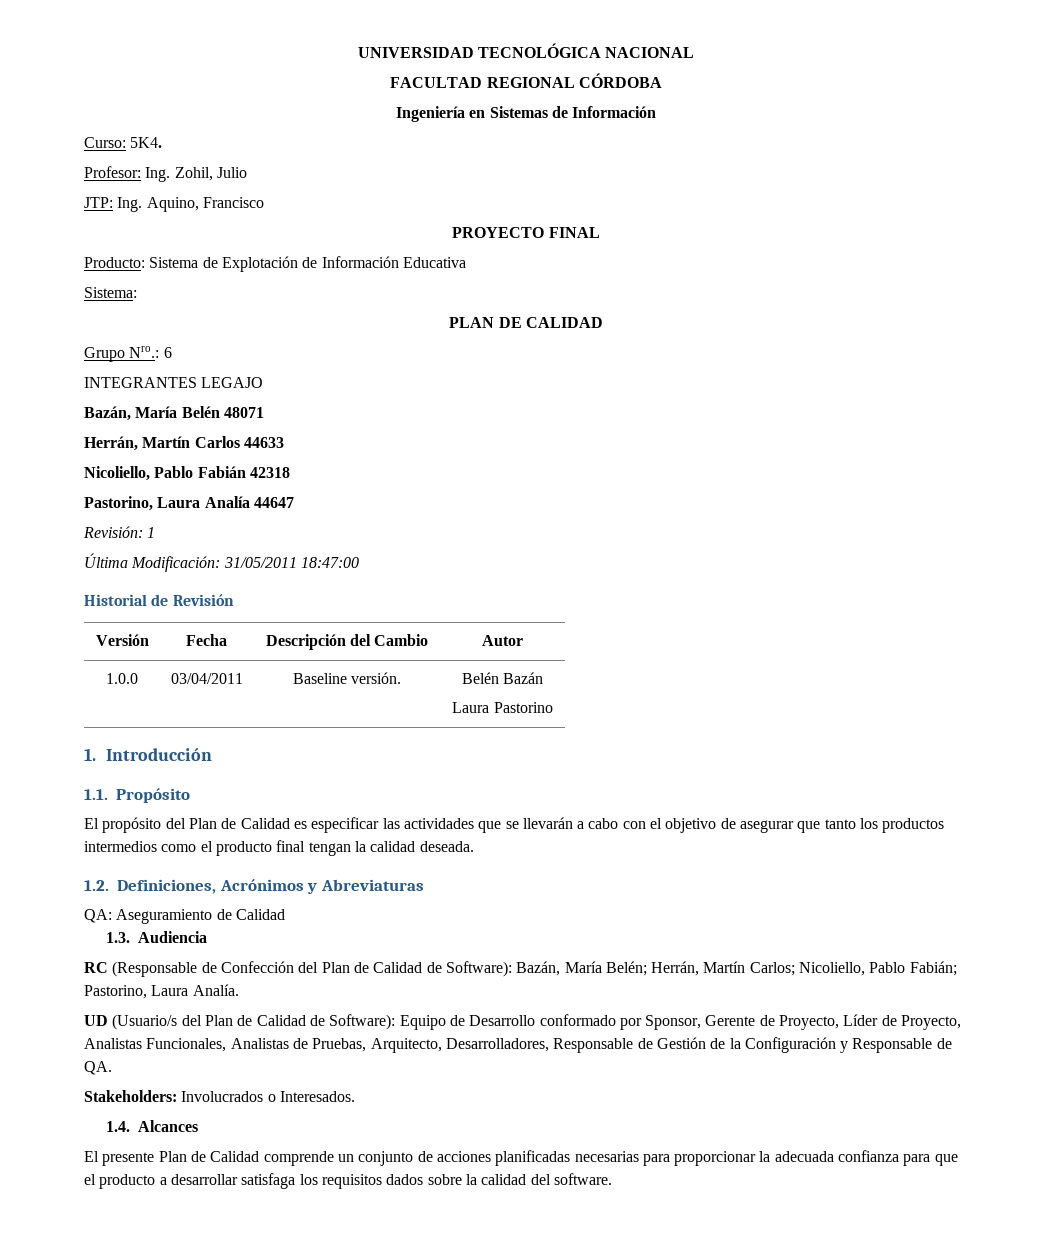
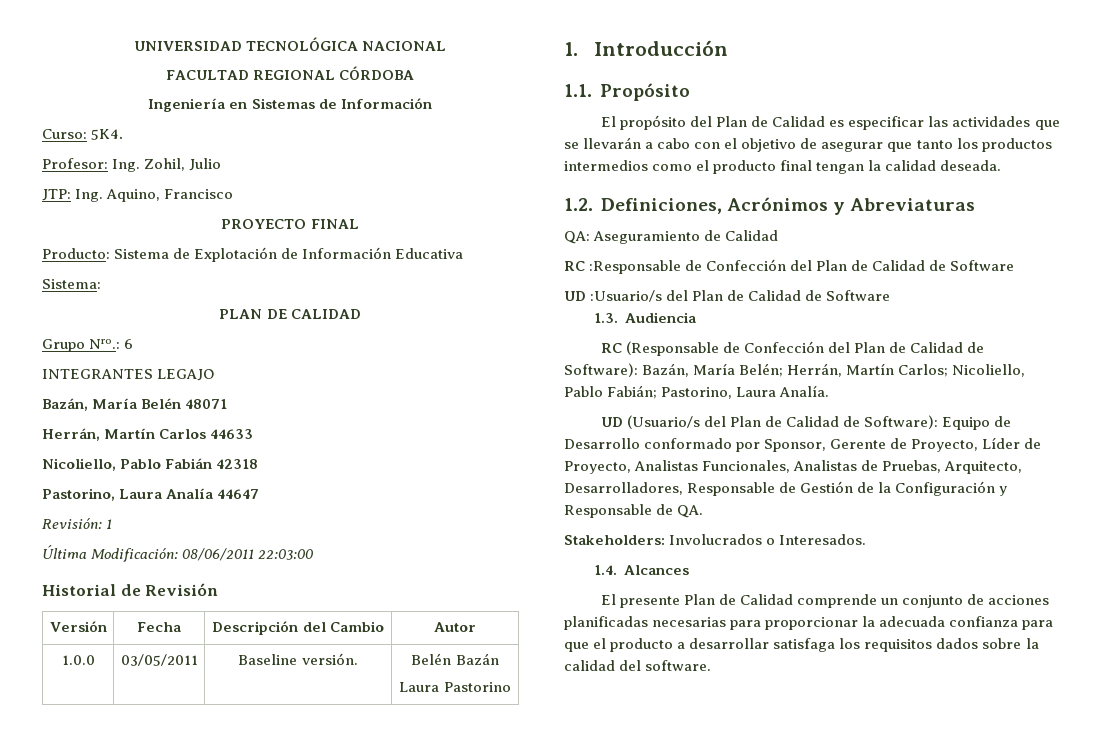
- Última Modificación: 31/05/2011 18:47:00
+ Última Modificación: 08/06/2011 22:03:00
- 1.0.0 | 03/04/2011 | Baseline versión. | Belén Bazán
+ 1.0.0 | 03/05/2011 | Baseline versión. | Belén Bazán
+ RC :Responsable de Confección del Plan de Calidad de Software
+ UD :Usuario/s del Plan de Calidad de Software

